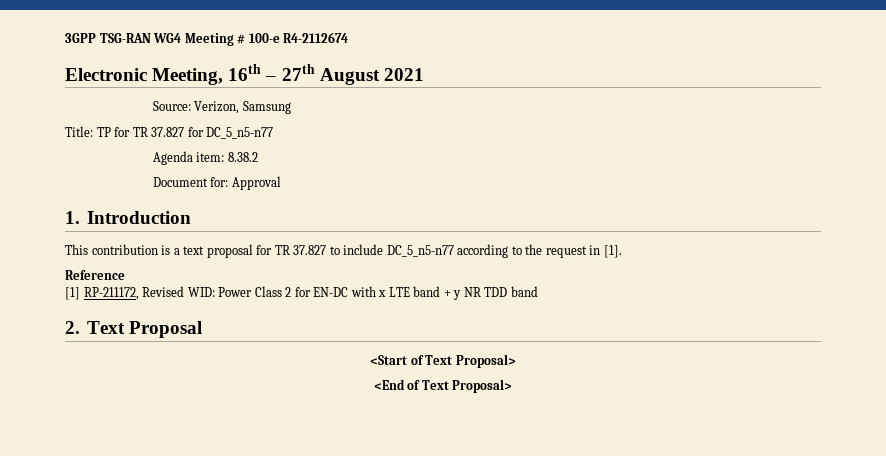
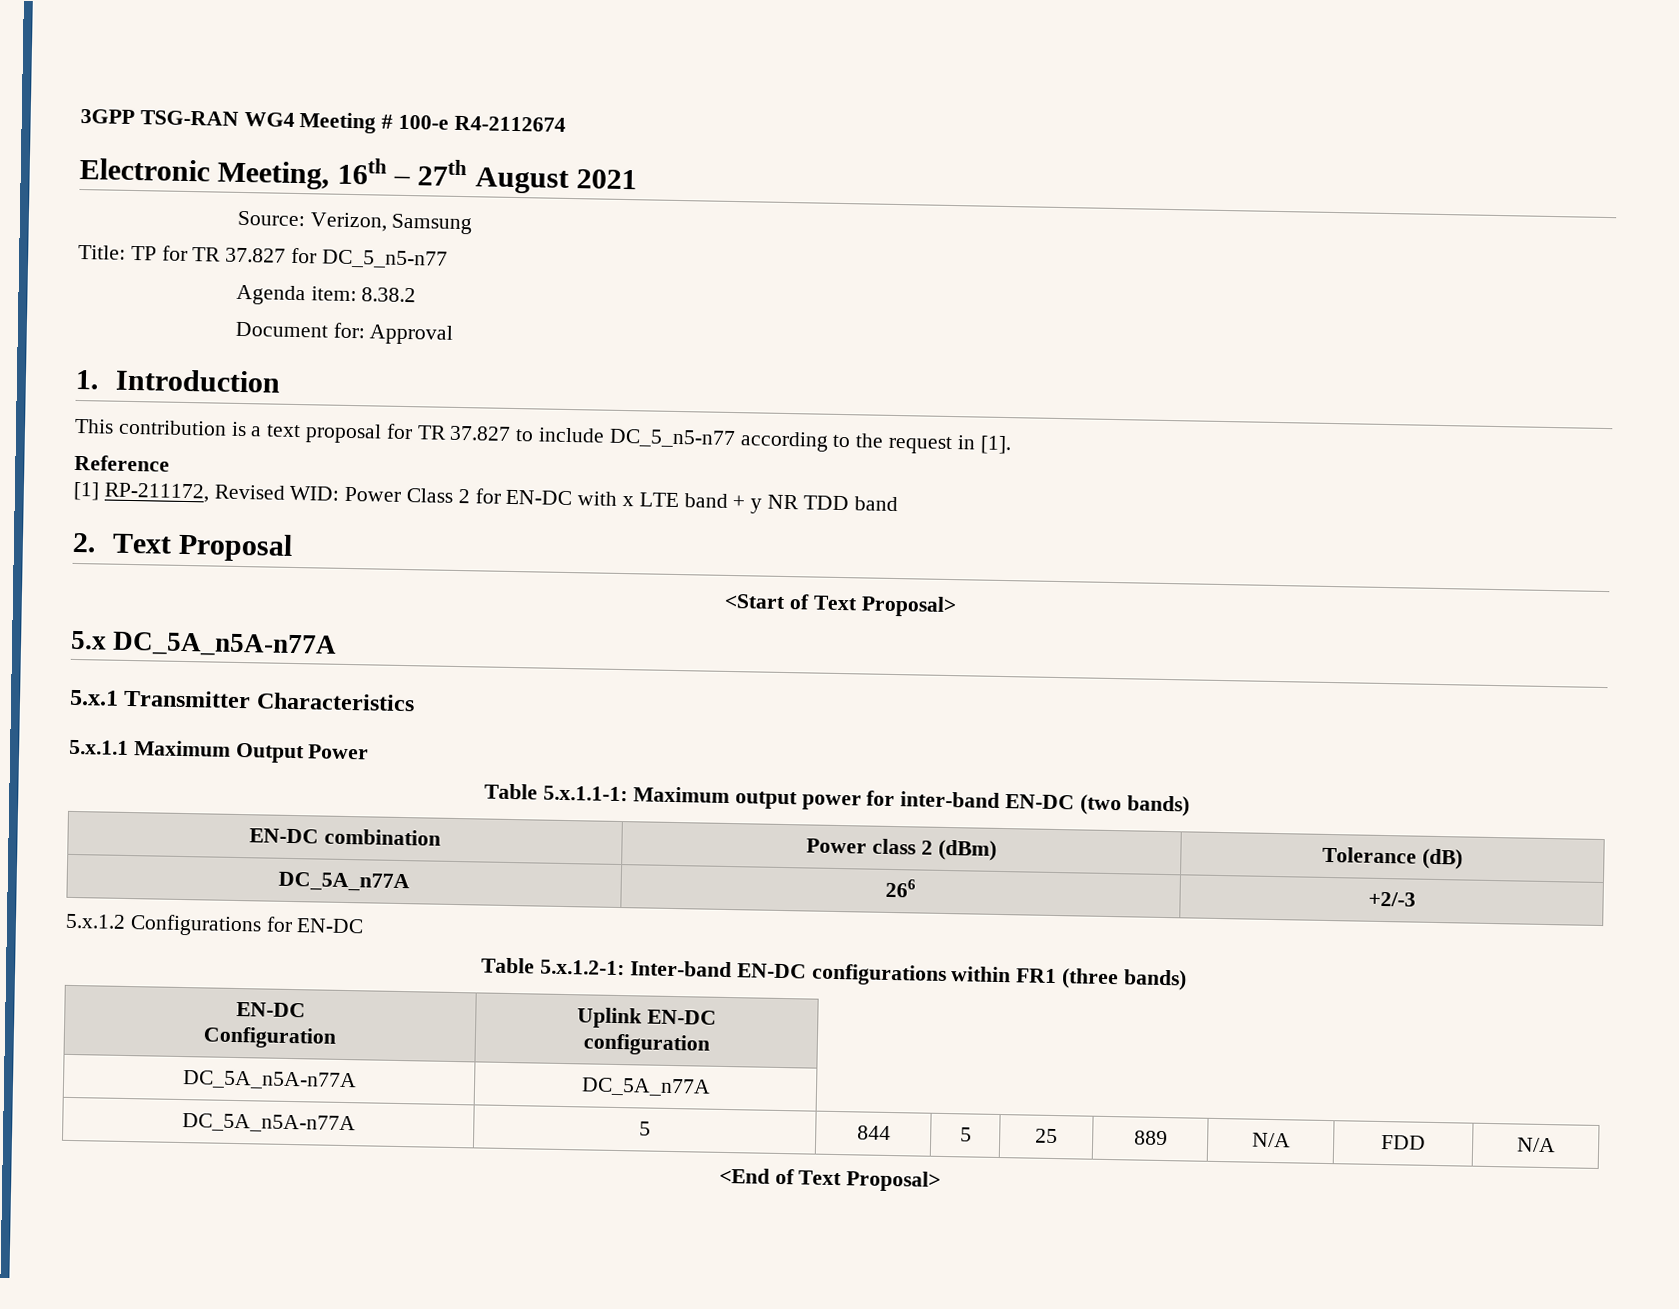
+ 5.x DC_5A_n5A-n77A
+ 5.x.1 Transmitter Characteristics
+ 5.x.1.1 Maximum Output Power
+ Table 5.x.1.1-1: Maximum output power for inter-band EN-DC (two bands)
+ EN-DC combination | Power class 2 (dBm) | Tolerance (dB)
+ DC_5A_n77A | 266 | +2/-3
+ 5.x.1.2 Configurations for EN-DC
+ Table 5.x.1.2-1: Inter-band EN-DC configurations within FR1 (three bands)
+ EN-DC
+ Configuration | Uplink EN-DC
+ configuration
+ DC_5A_n5A-n77A | DC_5A_n77A
+ DC_5A_n5A-n77A | 5 | 844 | 5 | 25 | 889 | N/A | FDD | N/A

